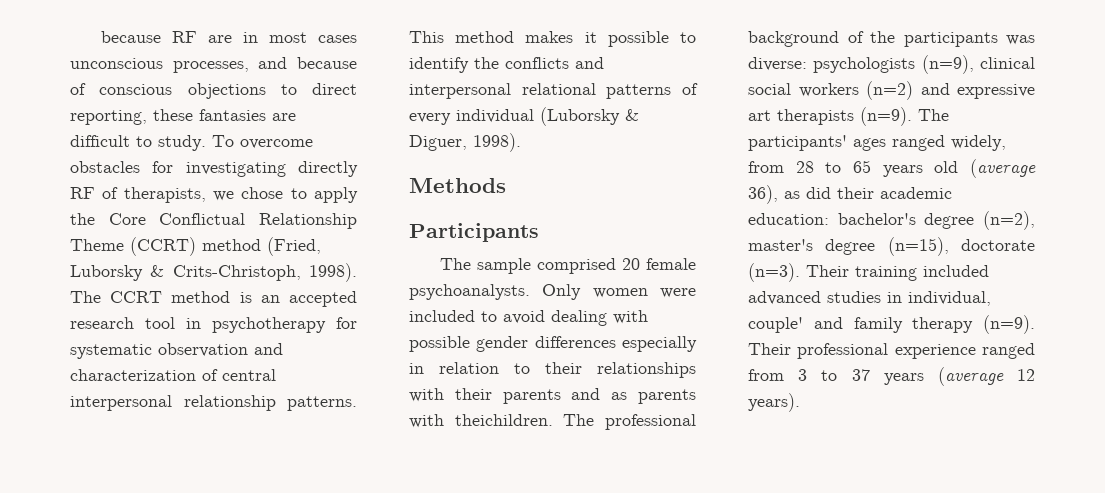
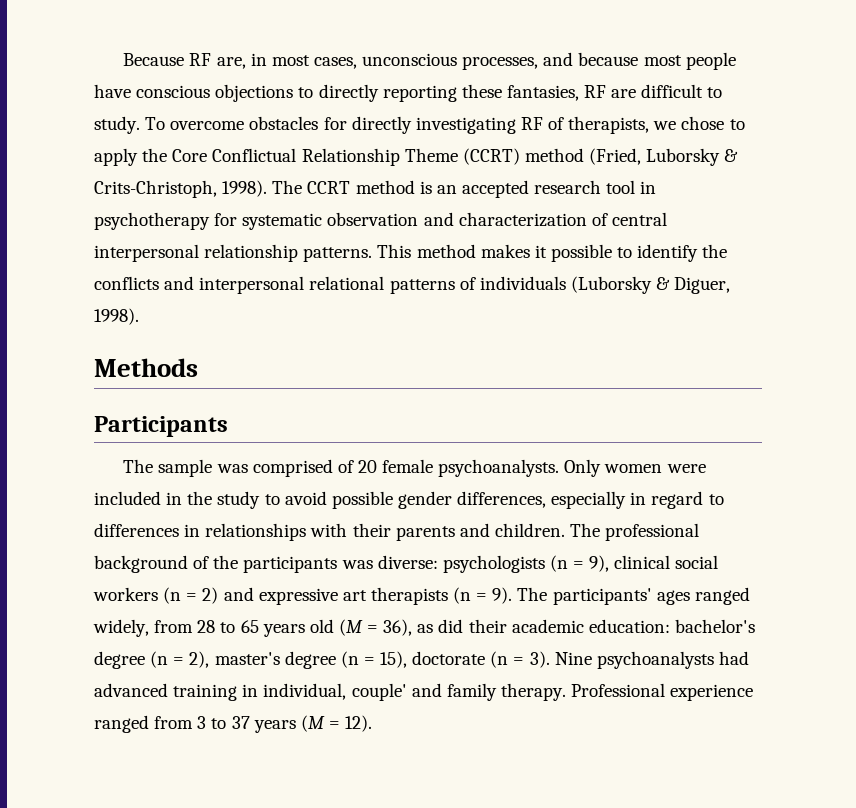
- because RF are in most cases unconscious processes, and because of conscious objections to direct reporting, these fantasies are difficult to study.
+ Because RF are, in most cases, unconscious processes, and because most people have conscious objections to directly reporting these fantasies, RF are difficult to study.
- To overcome obstacles for investigating directly RF of therapists, we chose to apply the Core Conflictual Relationship Theme (CCRT) method (Fried, Luborsky & Crits-Christoph, 1998).
+ To overcome obstacles for directly investigating RF of therapists, we chose to apply the Core Conflictual Relationship Theme (CCRT) method (Fried, Luborsky & Crits-Christoph, 1998).
- This method makes it possible to identify the conflicts and interpersonal relational patterns of every individual (Luborsky & Diguer, 1998).
+ This method makes it possible to identify the conflicts and interpersonal relational patterns of individuals (Luborsky & Diguer, 1998).
- The sample comprised 20 female psychoanalysts.
+ The sample was comprised of 20 female psychoanalysts.
- Only women were included to avoid dealing with possible gender differences especially in relation to their relationships with their parents and as parents with theichildren.
+ Only women were included in the study to avoid possible gender differences, especially in regard to differences in relationships with their parents and children.
- The professional background of the participants was diverse: psychologists (n=9), clinical social workers (n=2) and expressive art therapists (n=9).
+ The professional background of the participants was diverse: psychologists (n = 9), clinical social workers (n = 2) and expressive art therapists (n = 9).
- The participants' ages ranged widely, from 28 to 65 years old (average 36), as did their academic education: bachelor's degree (n=2), master's degree (n=15), doctorate (n=3). Their training included advanced studies in individual, couple' and family therapy (n=9). Their professional experience ranged from 3 to 37 years (average 12 years).
+ The participants' ages ranged widely, from 28 to 65 years old (M = 36), as did their academic education: bachelor's degree (n = 2), master's degree (n = 15), doctorate (n = 3). Nine psychoanalysts had advanced training in individual, couple' and family therapy. Professional experience ranged from 3 to 37 years (M = 12).

